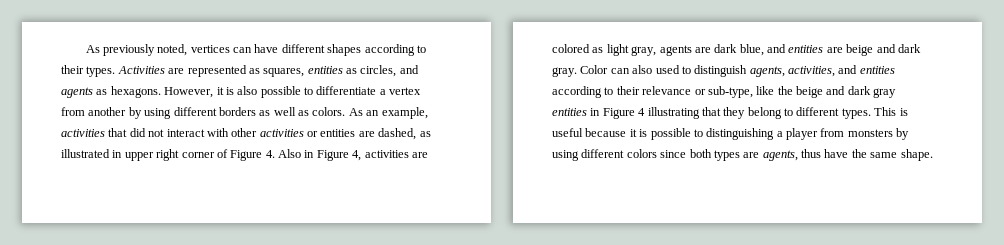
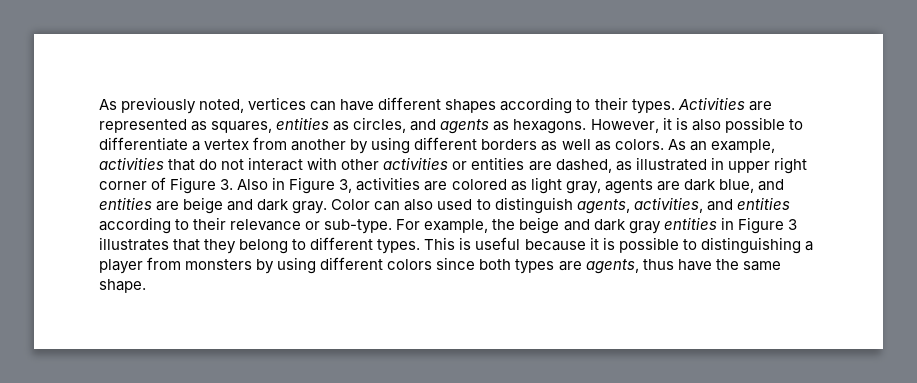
- As an example, activities that did not interact with other activities or entities are dashed, as illustrated in upper right corner of Figure 4. Also in Figure 4, activities are colored as light gray, agents are dark blue, and entities are beige and dark gray.
+ As an example, activities that do not interact with other activities or entities are dashed, as illustrated in upper right corner of Figure 3. Also in Figure 3, activities are colored as light gray, agents are dark blue, and entities are beige and dark gray.
- Color can also used to distinguish agents, activities, and entities according to their relevance or sub-type, like the beige and dark gray entities in Figure 4 illustrating that they belong to different types.
+ Color can also used to distinguish agents, activities, and entities according to their relevance or sub-type. For example, the beige and dark gray entities in Figure 3 illustrates that they belong to different types.

